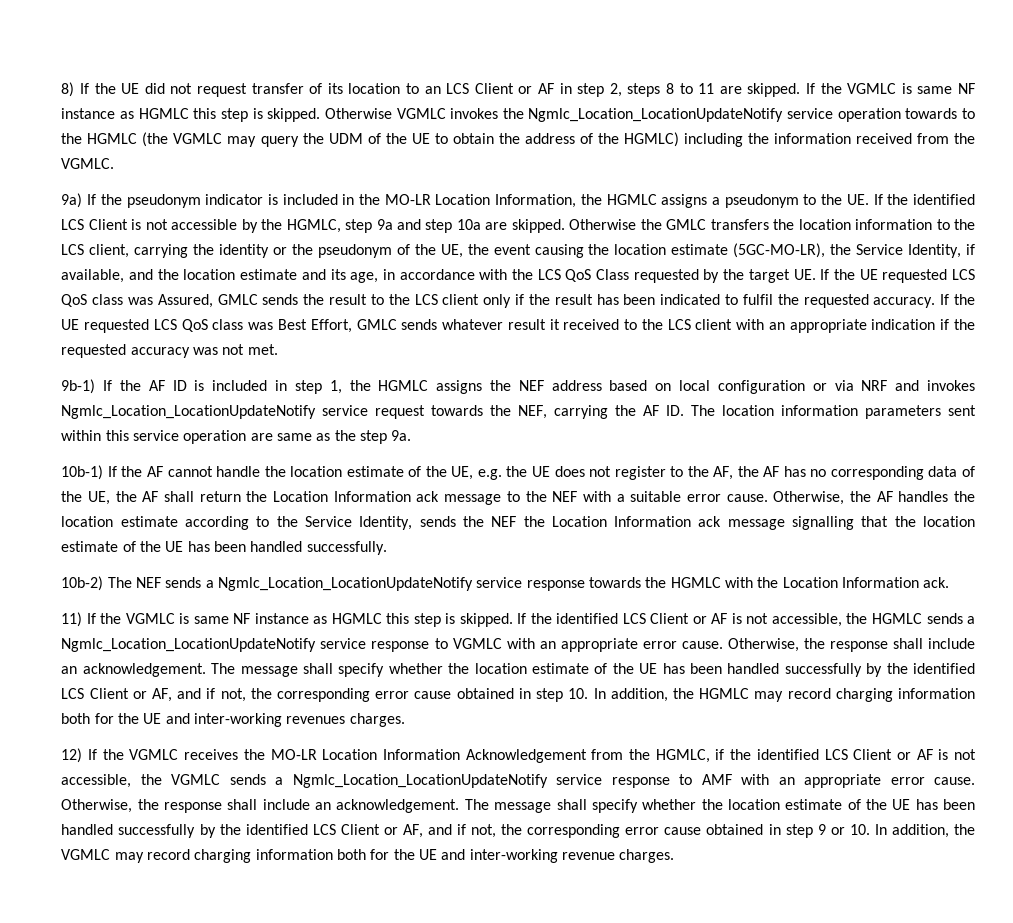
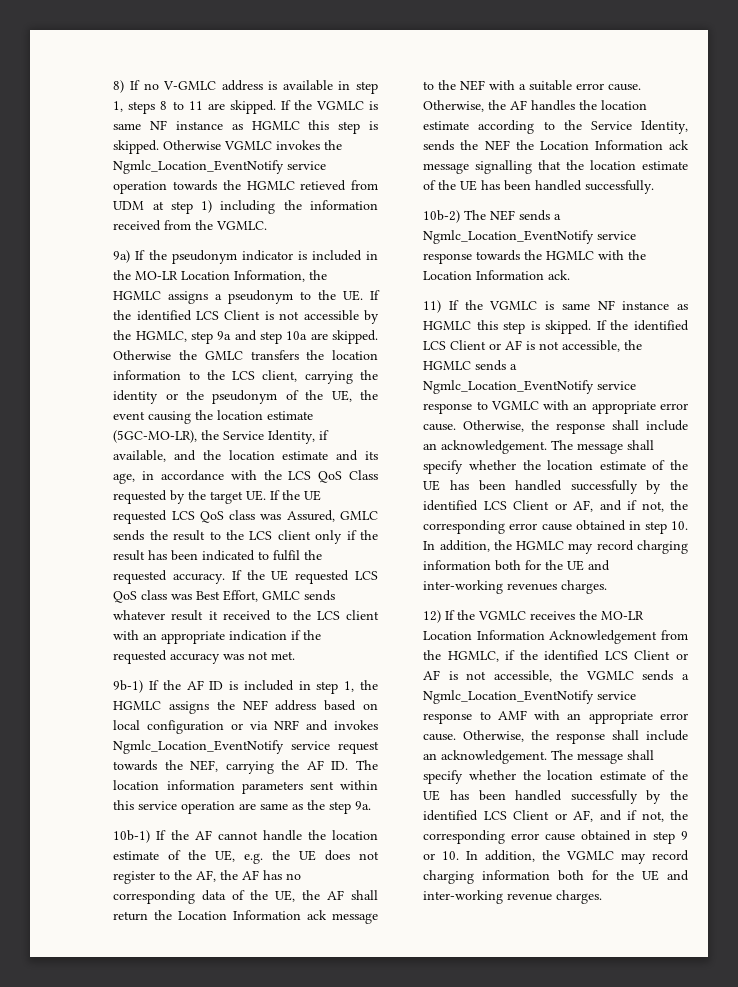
- 8) If the UE did not request transfer of its location to an LCS Client or AF in step 2, steps 8 to 11 are skipped.
+ 8) If no V-GMLC address is available in step 1, steps 8 to 11 are skipped.
- Otherwise VGMLC invokes the Ngmlc_Location_LocationUpdateNotify service operation towards to the HGMLC (the VGMLC may query the UDM of the UE to obtain the address of the HGMLC) including the information received from the VGMLC.
+ Otherwise VGMLC invokes the Ngmlc_Location_EventNotify service operation towards the HGMLC retieved from UDM at step 1) including the information received from the VGMLC.
- 9b-1) If the AF ID is included in step 1, the HGMLC assigns the NEF address based on local configuration or via NRF and invokes Ngmlc_Location_LocationUpdateNotify service request towards the NEF, carrying the AF ID. The location information parameters sent within this service operation are same as the step 9a.
+ 9b-1) If the AF ID is included in step 1, the HGMLC assigns the NEF address based on local configuration or via NRF and invokes Ngmlc_Location_EventNotify service request towards the NEF, carrying the AF ID. The location information parameters sent within this service operation are same as the step 9a.
- 10b-2) The NEF sends a Ngmlc_Location_LocationUpdateNotify service response towards the HGMLC with the Location Information ack.
+ 10b-2) The NEF sends a Ngmlc_Location_EventNotify service response towards the HGMLC with the Location Information ack.
- If the identified LCS Client or AF is not accessible, the HGMLC sends a Ngmlc_Location_LocationUpdateNotify service response to VGMLC with an appropriate error cause.
+ If the identified LCS Client or AF is not accessible, the HGMLC sends a Ngmlc_Location_EventNotify service response to VGMLC with an appropriate error cause.
- 12) If the VGMLC receives the MO-LR Location Information Acknowledgement from the HGMLC, if the identified LCS Client or AF is not accessible, the VGMLC sends a Ngmlc_Location_LocationUpdateNotify service response to AMF with an appropriate error cause.
+ 12) If the VGMLC receives the MO-LR Location Information Acknowledgement from the HGMLC, if the identified LCS Client or AF is not accessible, the VGMLC sends a Ngmlc_Location_EventNotify service response to AMF with an appropriate error cause.

